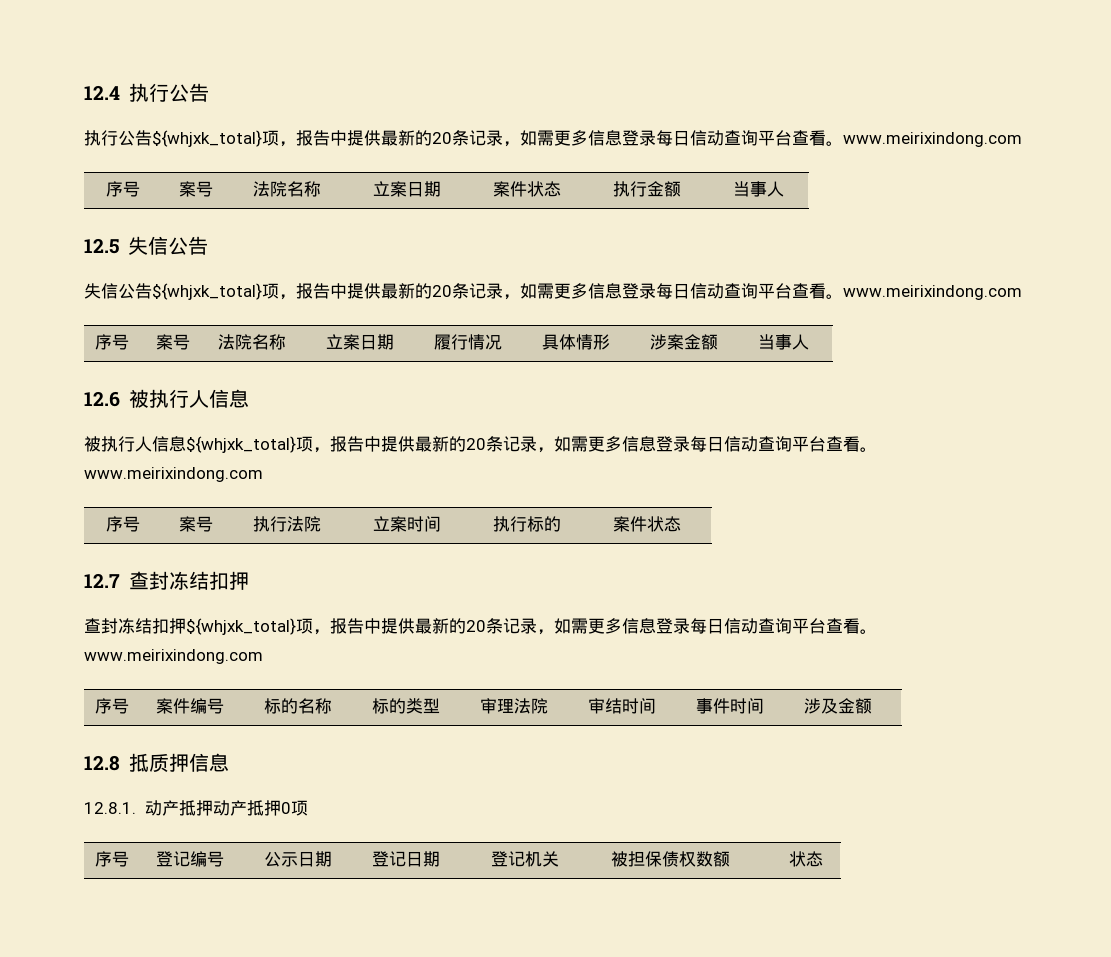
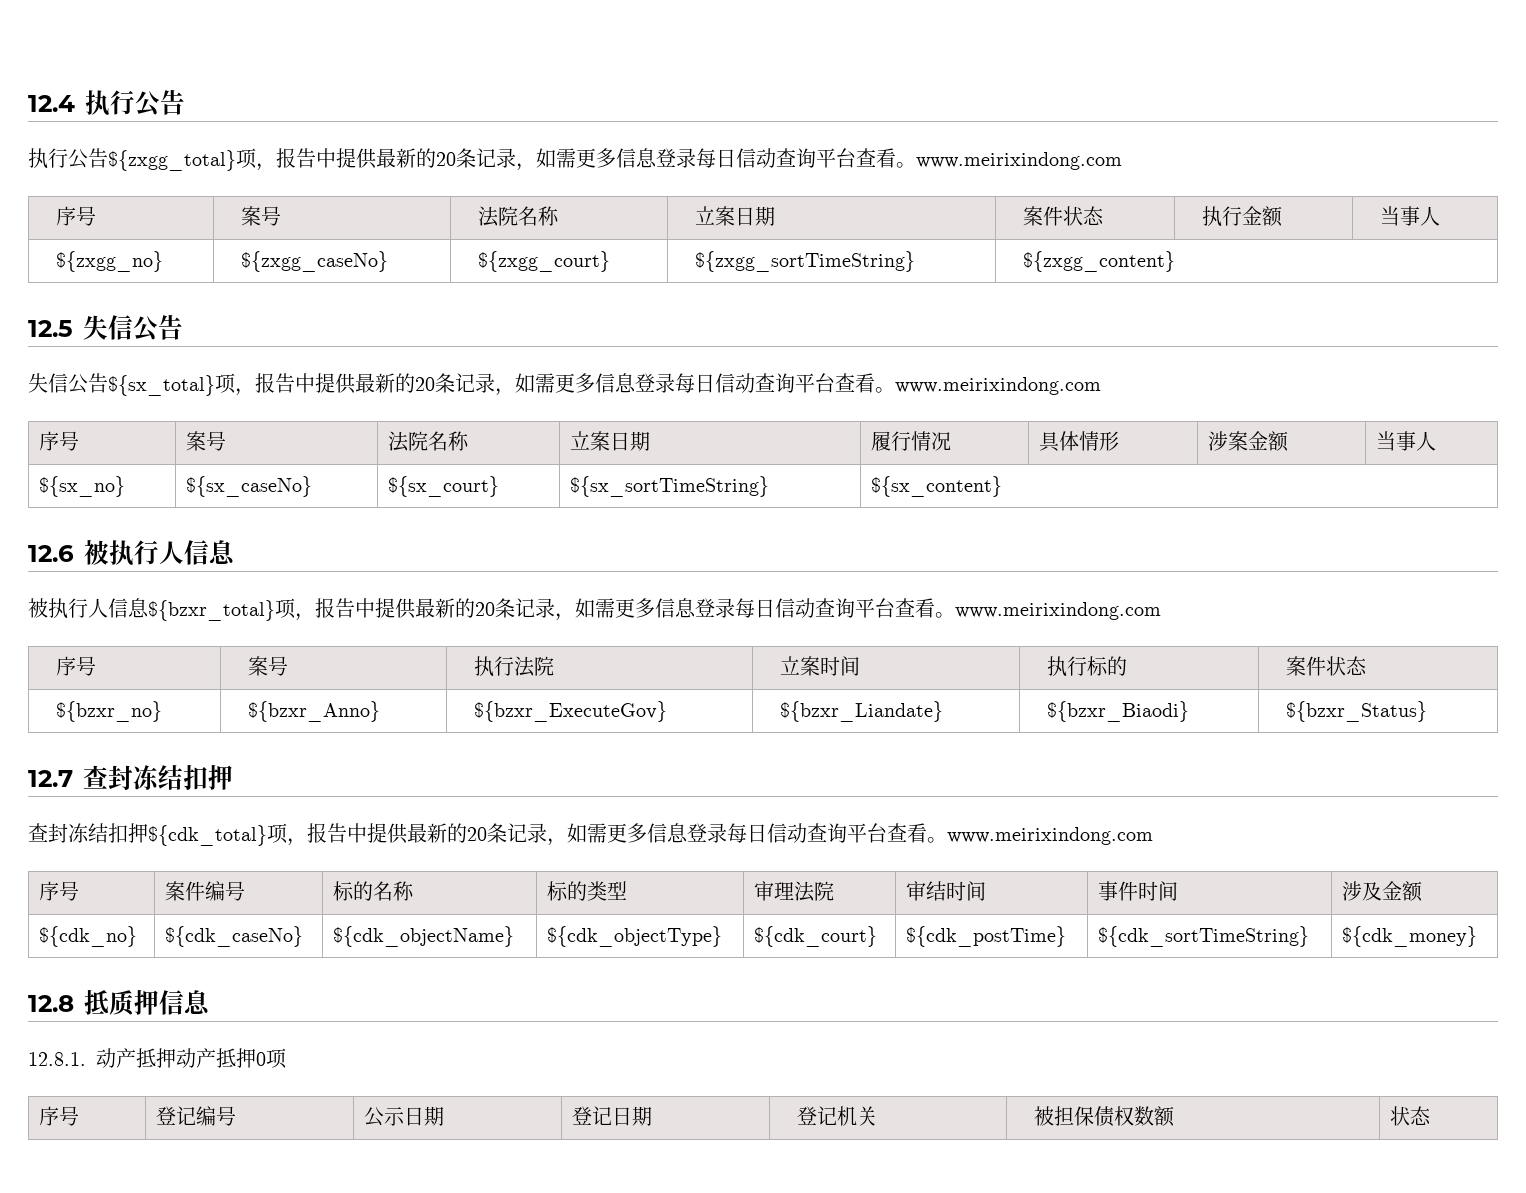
- 执行公告${whjxk_total}项，报告中提供最新的20条记录，如需更多信息登录每日信动查询平台查看。www.meirixindong.com
+ 执行公告${zxgg_total}项，报告中提供最新的20条记录，如需更多信息登录每日信动查询平台查看。www.meirixindong.com
+ ${zxgg_no} | ${zxgg_caseNo} | ${zxgg_court} | ${zxgg_sortTimeString} | ${zxgg_content}
- 失信公告${whjxk_total}项，报告中提供最新的20条记录，如需更多信息登录每日信动查询平台查看。www.meirixindong.com
+ 失信公告${sx_total}项，报告中提供最新的20条记录，如需更多信息登录每日信动查询平台查看。www.meirixindong.com
+ ${sx_no} | ${sx_caseNo} | ${sx_court} | ${sx_sortTimeString} | ${sx_content}
- 被执行人信息${whjxk_total}项，报告中提供最新的20条记录，如需更多信息登录每日信动查询平台查看。www.meirixindong.com
+ 被执行人信息${bzxr_total}项，报告中提供最新的20条记录，如需更多信息登录每日信动查询平台查看。www.meirixindong.com
+ ${bzxr_no} | ${bzxr_Anno} | ${bzxr_ExecuteGov} | ${bzxr_Liandate} | ${bzxr_Biaodi} | ${bzxr_Status}
- 查封冻结扣押${whjxk_total}项，报告中提供最新的20条记录，如需更多信息登录每日信动查询平台查看。www.meirixindong.com
+ 查封冻结扣押${cdk_total}项，报告中提供最新的20条记录，如需更多信息登录每日信动查询平台查看。www.meirixindong.com
+ ${cdk_no} | ${cdk_caseNo} | ${cdk_objectName} | ${cdk_objectType} | ${cdk_court} | ${cdk_postTime} | ${cdk_sortTimeString} | ${cdk_money}

